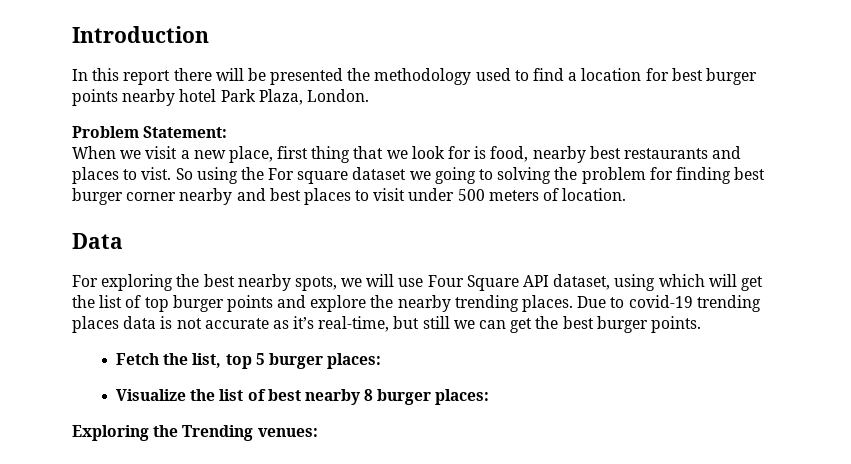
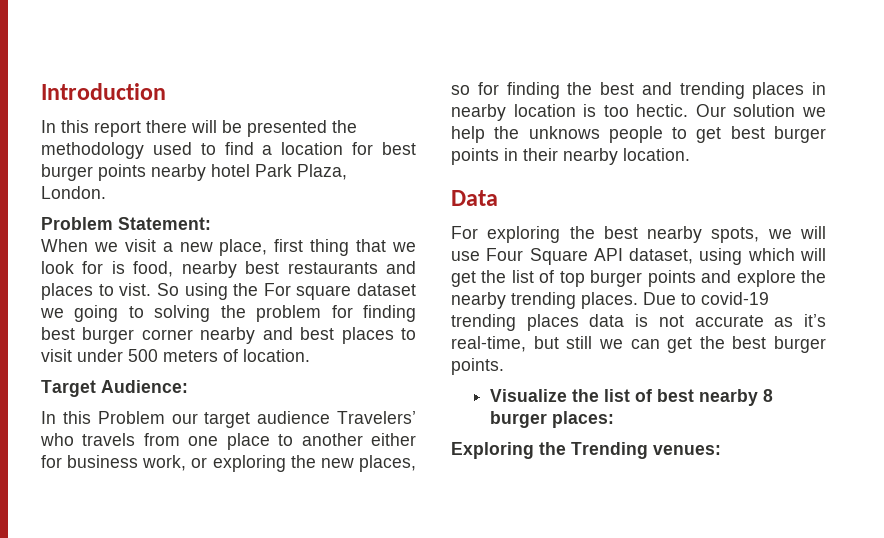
+ Target Audience:
+ In this Problem our target audience Travelers’ who travels from one place to another either for business work, or exploring the new places, so for finding the best and trending places in nearby location is too hectic. Our solution we help the unknows people to get best burger points in their nearby location.
- Fetch the list, top 5 burger places:

